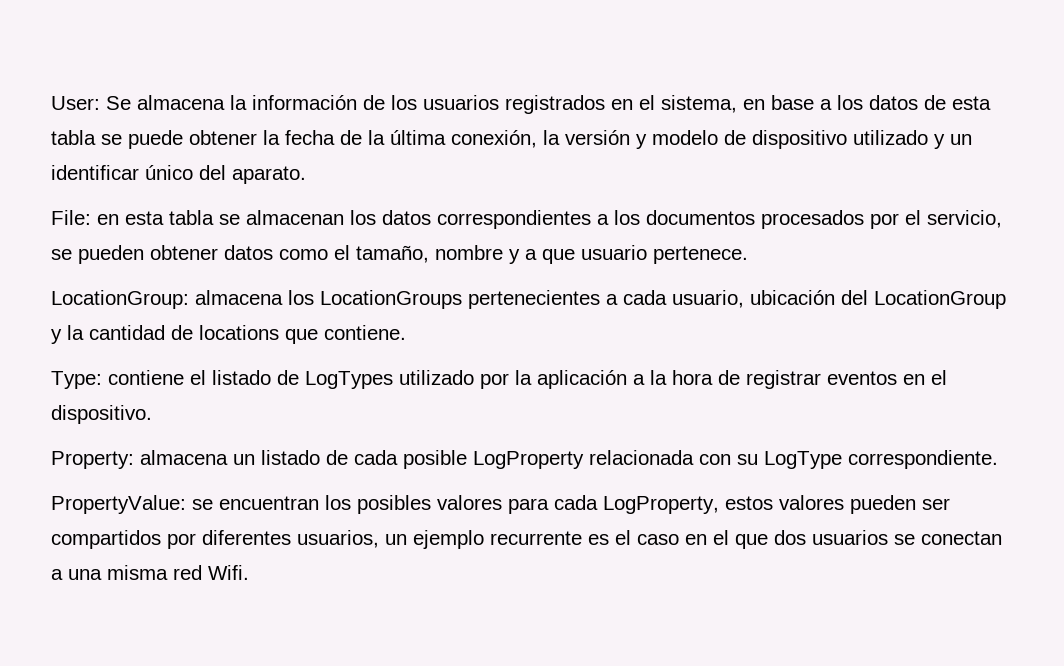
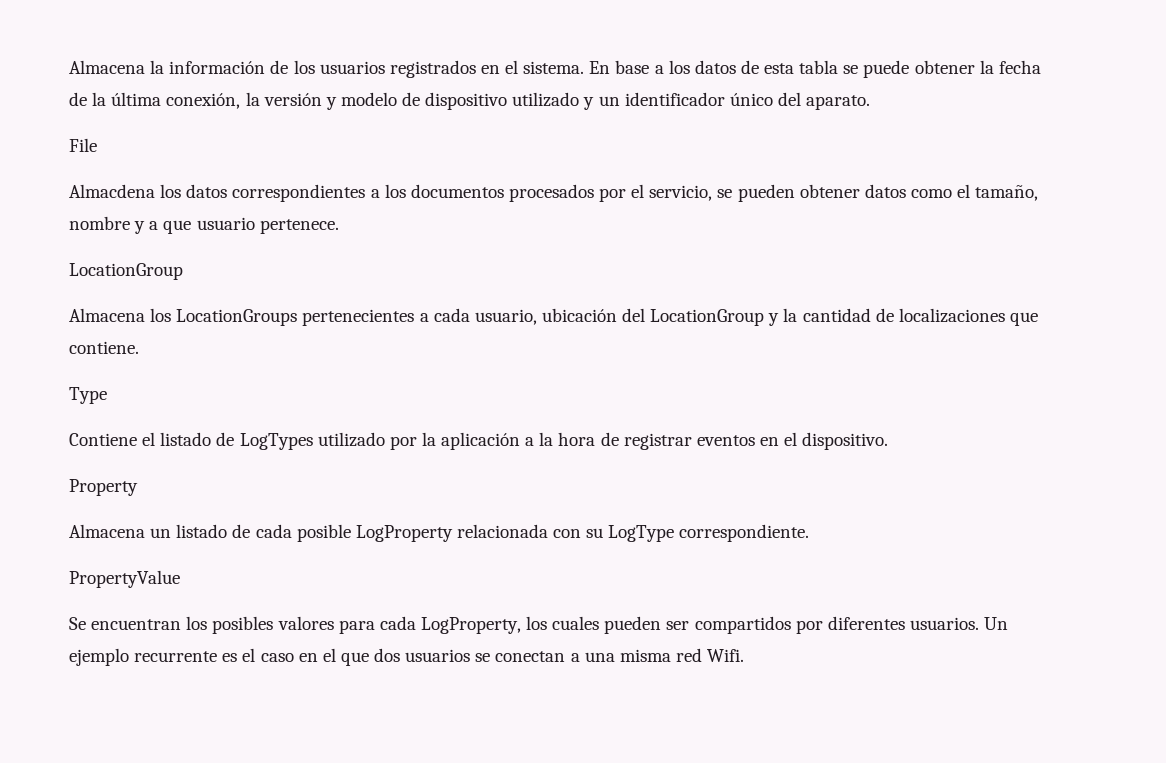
- User: Se almacena la información de los usuarios registrados en el sistema, en base a los datos de esta tabla se puede obtener la fecha de la última conexión, la versión y modelo de dispositivo utilizado y un identificar único del aparato.
+ Almacena la información de los usuarios registrados en el sistema. En base a los datos de esta tabla se puede obtener la fecha de la última conexión, la versión y modelo de dispositivo utilizado y un identificador único del aparato.
- File: en esta tabla se almacenan los datos correspondientes a los documentos procesados por el servicio, se pueden obtener datos como el tamaño, nombre y a que usuario pertenece.
- LocationGroup: almacena los LocationGroups pertenecientes a cada usuario, ubicación del LocationGroup y la cantidad de locations que contiene.
+ File
+ Almacdena los datos correspondientes a los documentos procesados por el servicio, se pueden obtener datos como el tamaño, nombre y a que usuario pertenece.
+ LocationGroup
+ Almacena los LocationGroups pertenecientes a cada usuario, ubicación del LocationGroup y la cantidad de localizaciones que contiene.
- Type: contiene el listado de LogTypes utilizado por la aplicación a la hora de registrar eventos en el dispositivo.
+ Type
+ Contiene el listado de LogTypes utilizado por la aplicación a la hora de registrar eventos en el dispositivo.
- Property: almacena un listado de cada posible LogProperty relacionada con su LogType correspondiente.
+ Property
+ Almacena un listado de cada posible LogProperty relacionada con su LogType correspondiente.
- PropertyValue: se encuentran los posibles valores para cada LogProperty, estos valores pueden ser compartidos por diferentes usuarios, un ejemplo recurrente es el caso en el que dos usuarios se conectan a una misma red Wifi.
+ PropertyValue
+ Se encuentran los posibles valores para cada LogProperty, los cuales pueden ser compartidos por diferentes usuarios. Un ejemplo recurrente es el caso en el que dos usuarios se conectan a una misma red Wifi.

